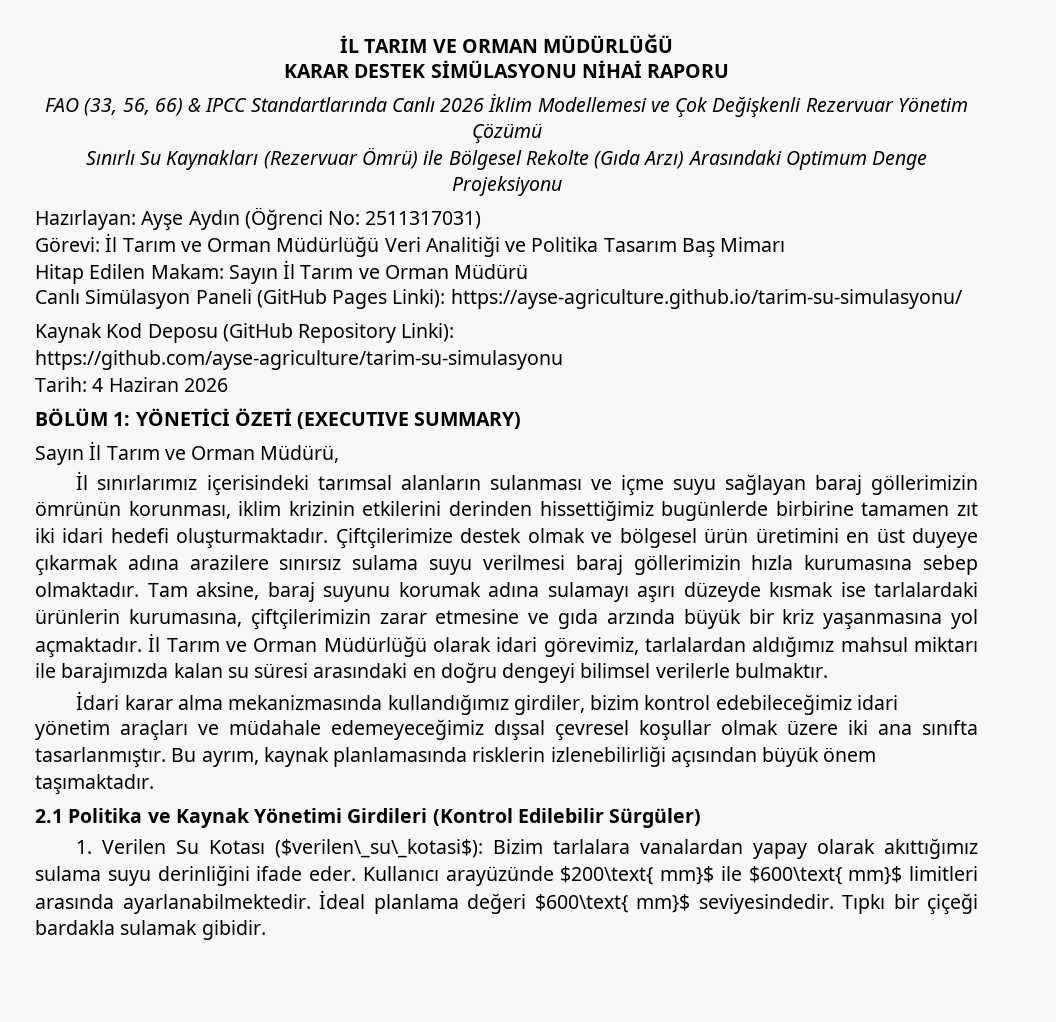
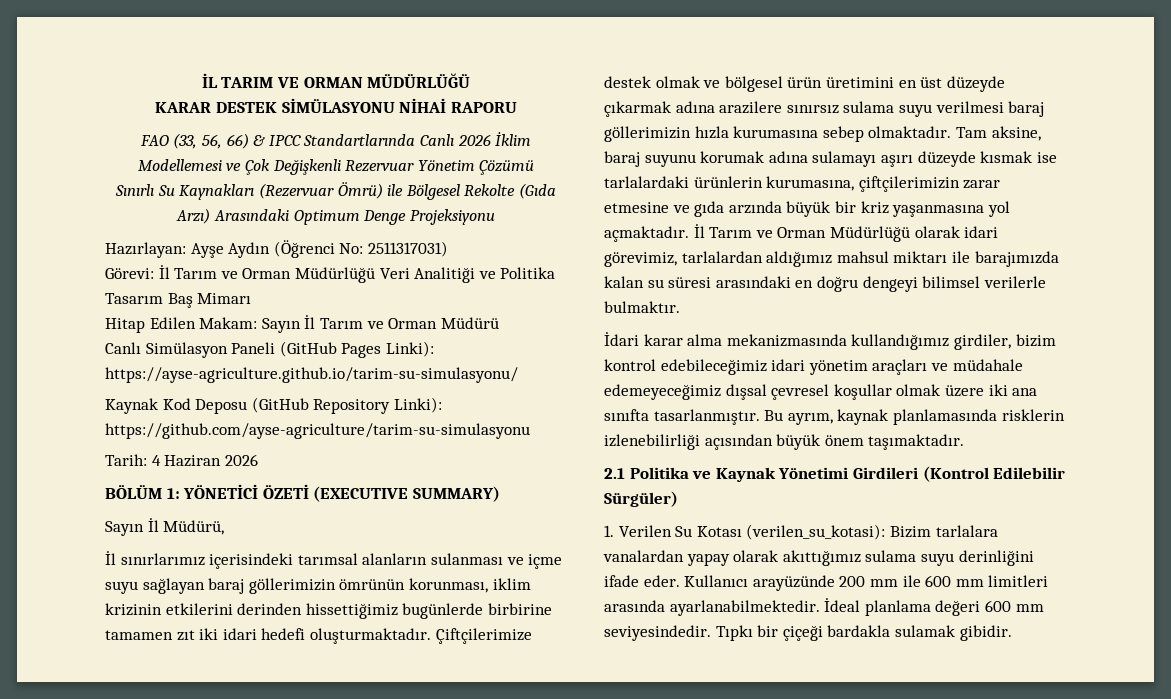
- Sayın İl Tarım ve Orman Müdürü,
+ Sayın İl Müdürü,
- Çiftçilerimize destek olmak ve bölgesel ürün üretimini en üst duyeye çıkarmak adına arazilere sınırsız sulama suyu verilmesi baraj göllerimizin hızla kurumasına sebep olmaktadır.
+ Çiftçilerimize destek olmak ve bölgesel ürün üretimini en üst düzeyde çıkarmak adına arazilere sınırsız sulama suyu verilmesi baraj göllerimizin hızla kurumasına sebep olmaktadır.
- 1. Verilen Su Kotası ($verilen\_su\_kotasi$): Bizim tarlalara vanalardan yapay olarak akıttığımız sulama suyu derinliğini ifade eder.
+ 1. Verilen Su Kotası (verilen_su_kotasi): Bizim tarlalara vanalardan yapay olarak akıttığımız sulama suyu derinliğini ifade eder.
- Kullanıcı arayüzünde $200\text{ mm}$ ile $600\text{ mm}$ limitleri arasında ayarlanabilmektedir.
+ Kullanıcı arayüzünde 200 mm ile 600 mm limitleri arasında ayarlanabilmektedir.
- İdeal planlama değeri $600\text{ mm}$ seviyesindedir.
+ İdeal planlama değeri 600 mm seviyesindedir.

